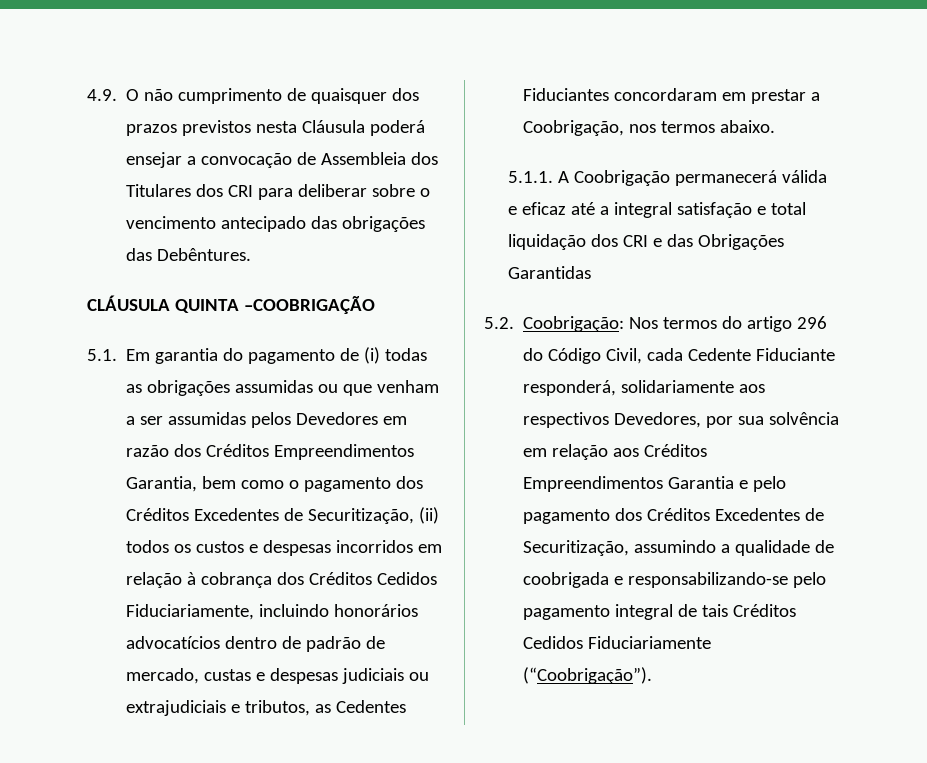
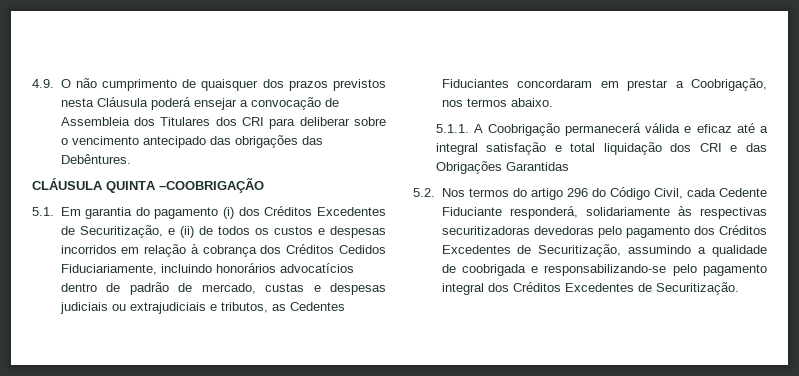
- 5.1. Em garantia do pagamento de (i) todas as obrigações assumidas ou que venham a ser assumidas pelos Devedores em razão dos Créditos Empreendimentos Garantia, bem como o pagamento dos Créditos Excedentes de Securitização, (ii) todos os custos e despesas incorridos em relação à cobrança dos Créditos Cedidos Fiduciariamente, incluindo honorários advocatícios dentro de padrão de mercado, custas e despesas judiciais ou extrajudiciais e tributos, as Cedentes Fiduciantes concordaram em prestar a Coobrigação, nos termos abaixo.
+ 5.1. Em garantia do pagamento (i) dos Créditos Excedentes de Securitização, e (ii) de todos os custos e despesas incorridos em relação à cobrança dos Créditos Cedidos Fiduciariamente, incluindo honorários advocatícios dentro de padrão de mercado, custas e despesas judiciais ou extrajudiciais e tributos, as Cedentes Fiduciantes concordaram em prestar a Coobrigação, nos termos abaixo.
- 5.2. Coobrigação: Nos termos do artigo 296 do Código Civil, cada Cedente Fiduciante responderá, solidariamente aos respectivos Devedores, por sua solvência em relação aos Créditos Empreendimentos Garantia e pelo pagamento dos Créditos Excedentes de Securitização, assumindo a qualidade de coobrigada e responsabilizando-se pelo pagamento integral de tais Créditos Cedidos Fiduciariamente (“Coobrigação”).
+ 5.2. Nos termos do artigo 296 do Código Civil, cada Cedente Fiduciante responderá, solidariamente às respectivas securitizadoras devedoras pelo pagamento dos Créditos Excedentes de Securitização, assumindo a qualidade de coobrigada e responsabilizando-se pelo pagamento integral dos Créditos Excedentes de Securitização.

